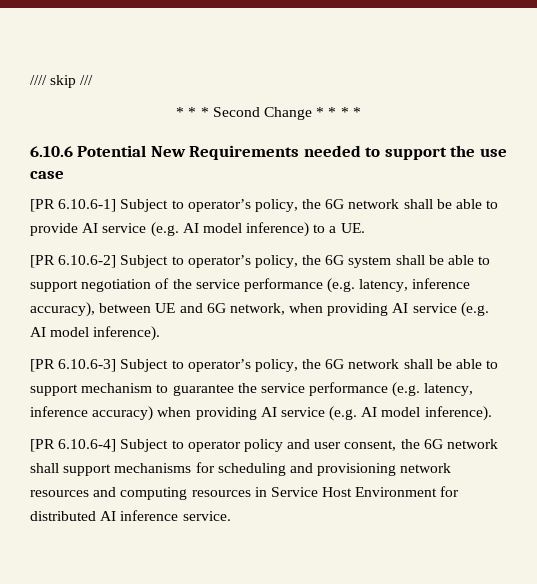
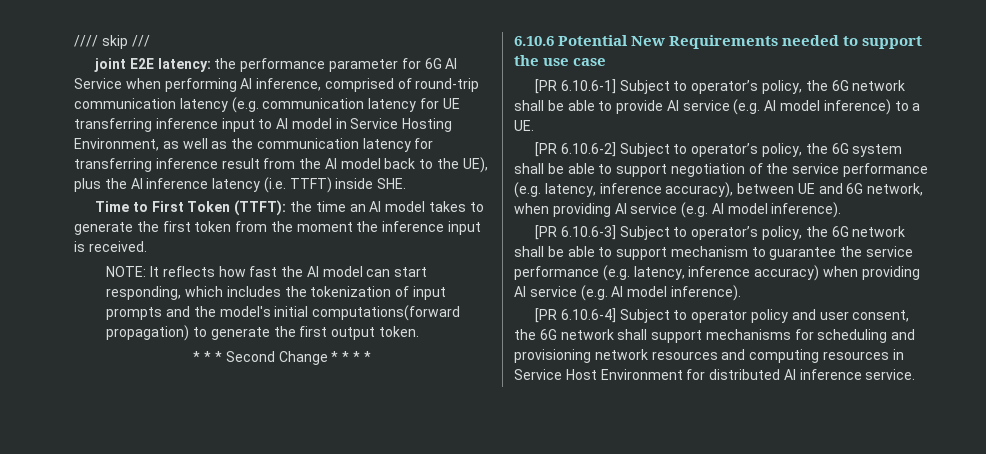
+ joint E2E latency: the performance parameter for 6G AI Service when performing AI inference, comprised of round-trip communication latency (e.g. communication latency for UE transferring inference input to AI model in Service Hosting Environment, as well as the communication latency for transferring inference result from the AI model back to the UE), plus the AI inference latency (i.e. TTFT) inside SHE.
+ Time to First Token (TTFT): the time an AI model takes to generate the first token from the moment the inference input is received.
+ NOTE: It reflects how fast the AI model can start responding, which includes the tokenization of input prompts and the model's initial computations(forward propagation) to generate the first output token.

